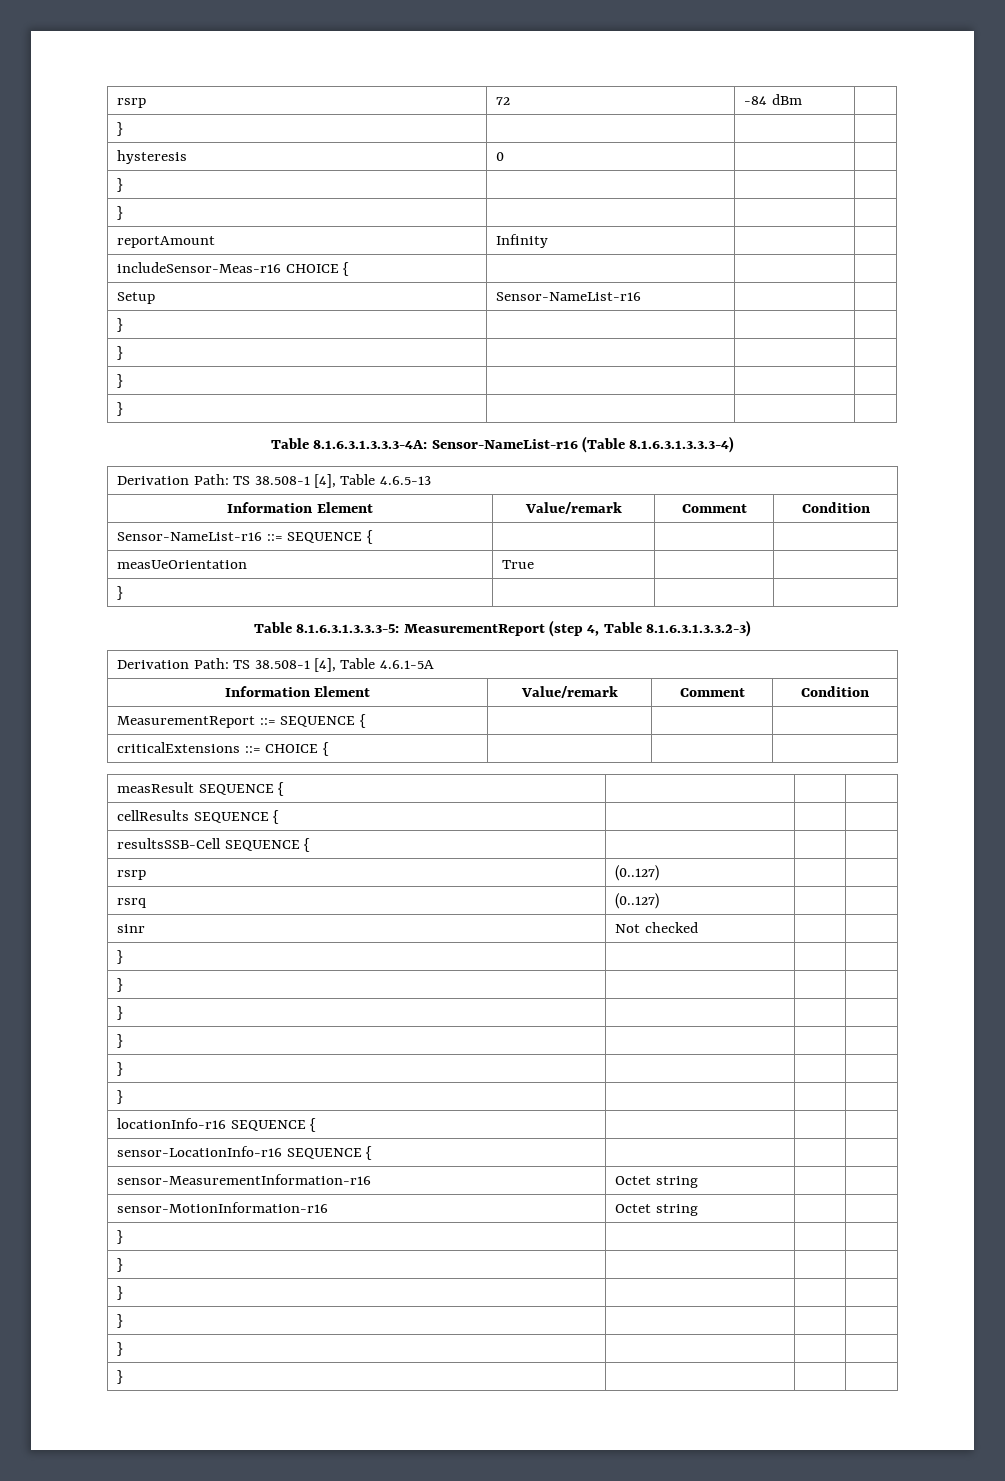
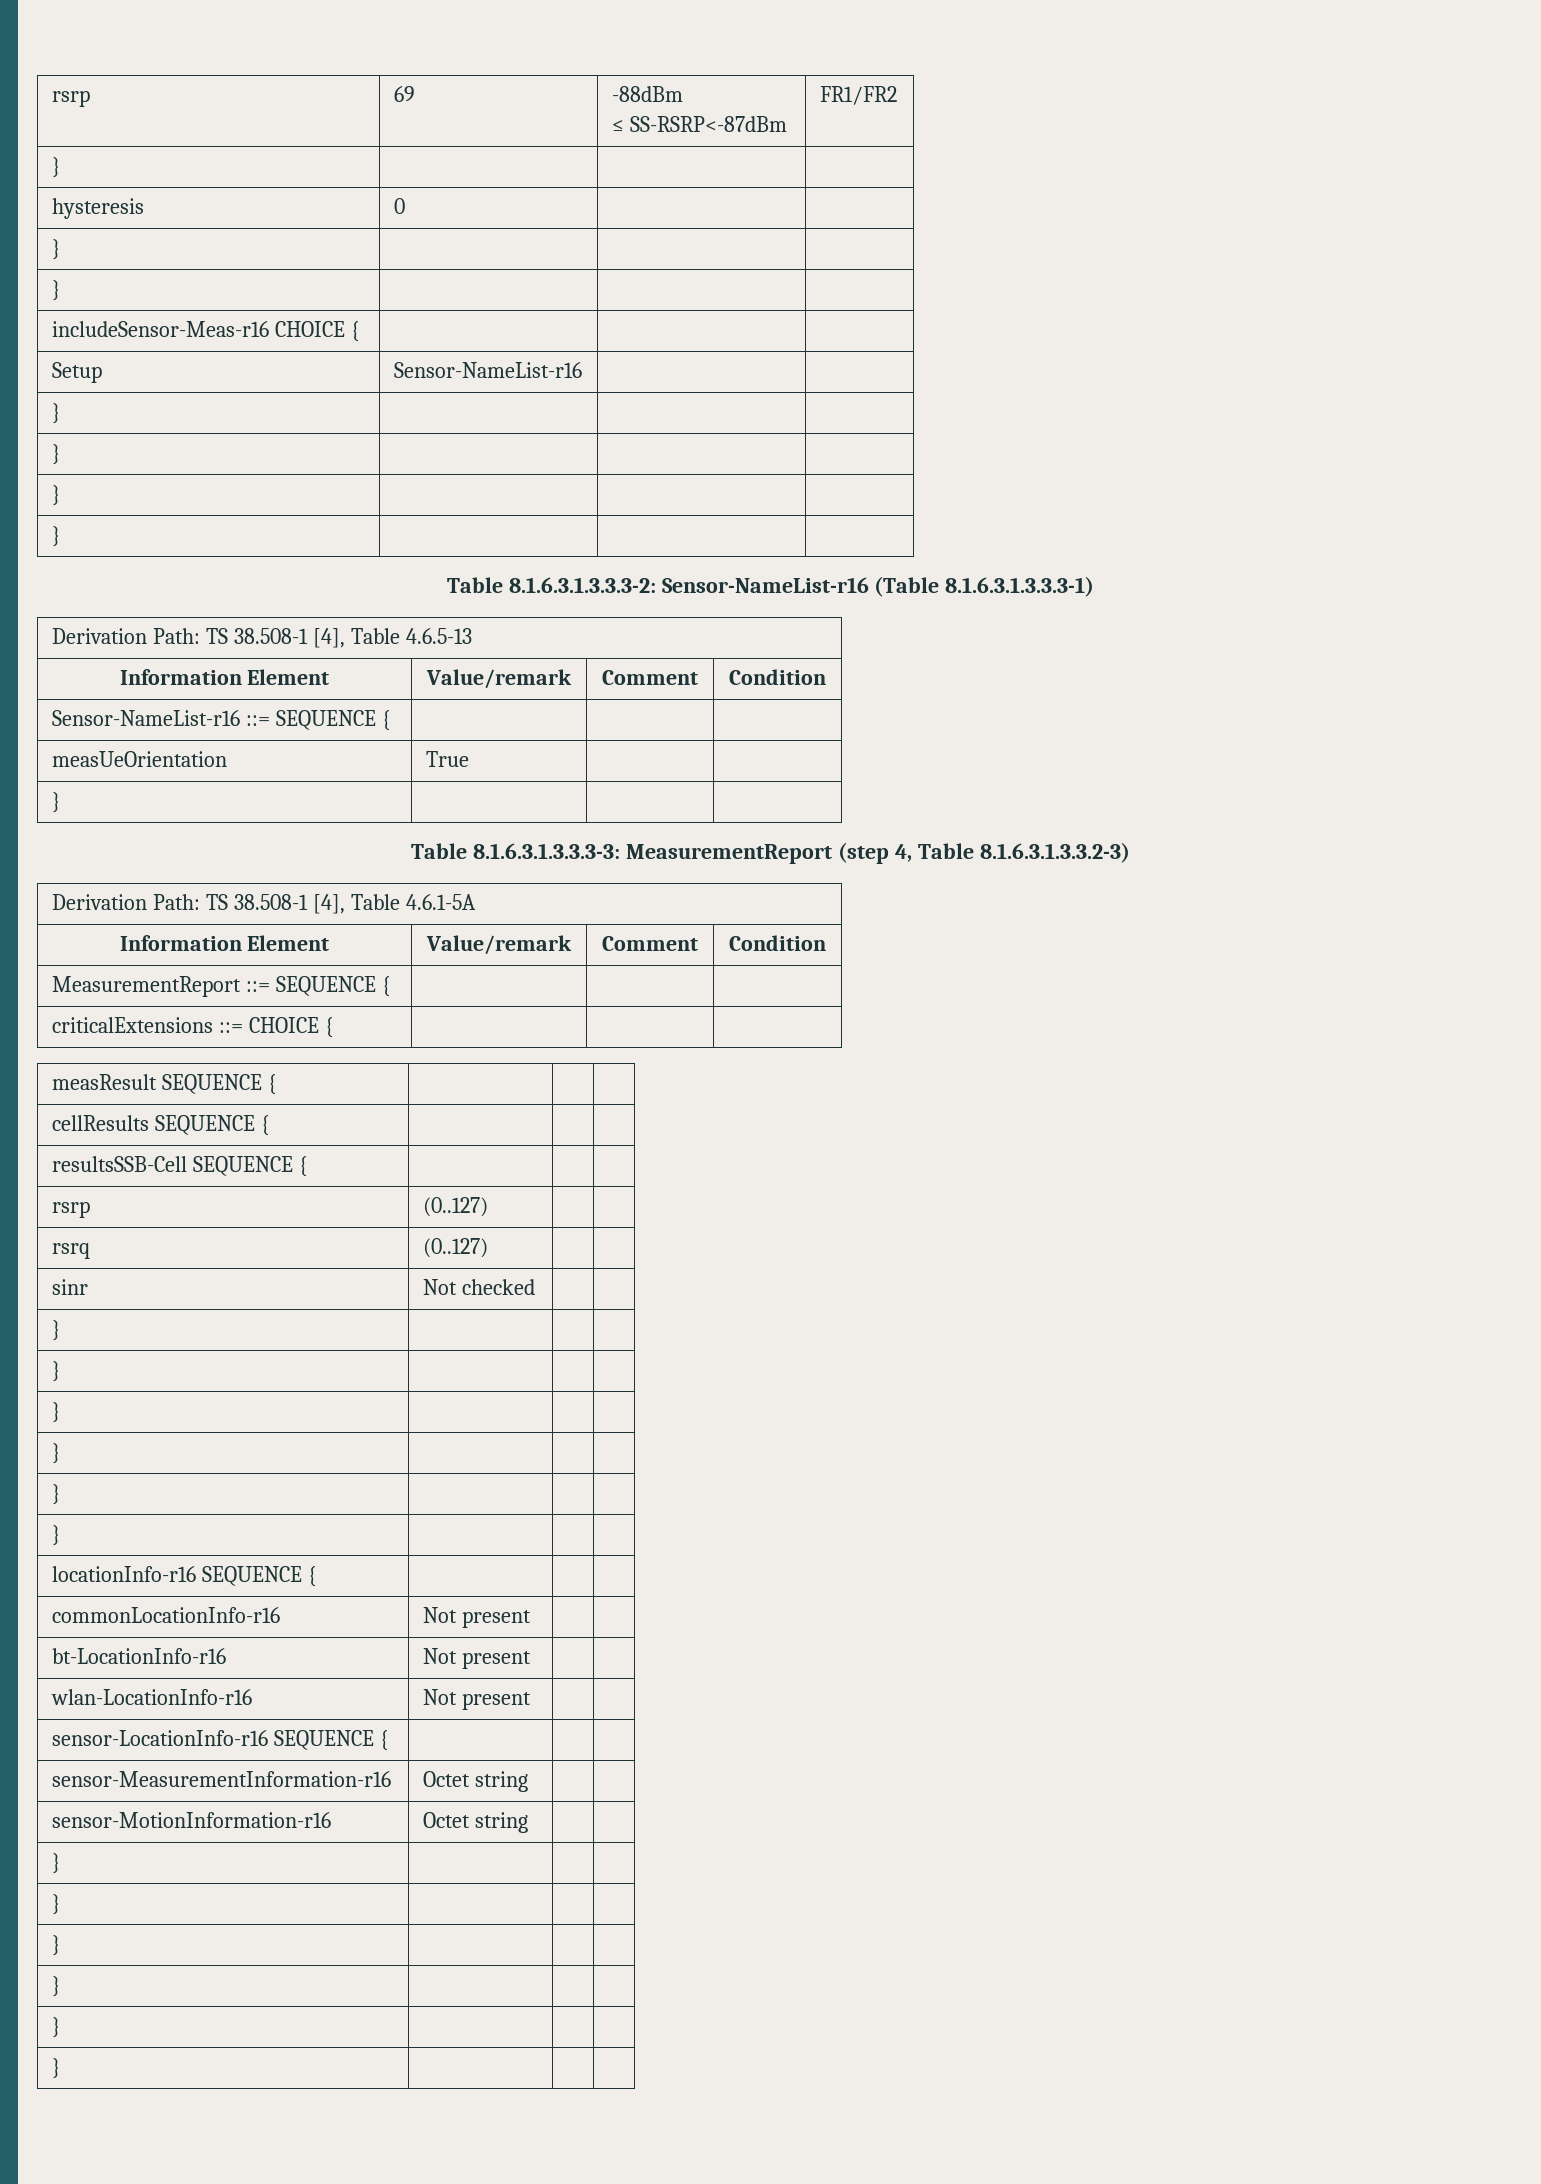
- rsrp | 72 | -84 dBm |
+ rsrp | 69 | -88dBm
+ ≤ SS-RSRP<-87dBm | FR1/FR2
- reportAmount | Infinity | |
- Table 8.1.6.3.1.3.3.3-4A: Sensor-NameList-r16 (Table 8.1.6.3.1.3.3.3-4)
+ Table 8.1.6.3.1.3.3.3-2: Sensor-NameList-r16 (Table 8.1.6.3.1.3.3.3-1)
- Table 8.1.6.3.1.3.3.3-5: MeasurementReport (step 4, Table 8.1.6.3.1.3.3.2-3)
+ Table 8.1.6.3.1.3.3.3-3: MeasurementReport (step 4, Table 8.1.6.3.1.3.3.2-3)
+ commonLocationInfo-r16 | Not present | |
+ bt-LocationInfo-r16 | Not present | |
+ wlan-LocationInfo-r16 | Not present | |

